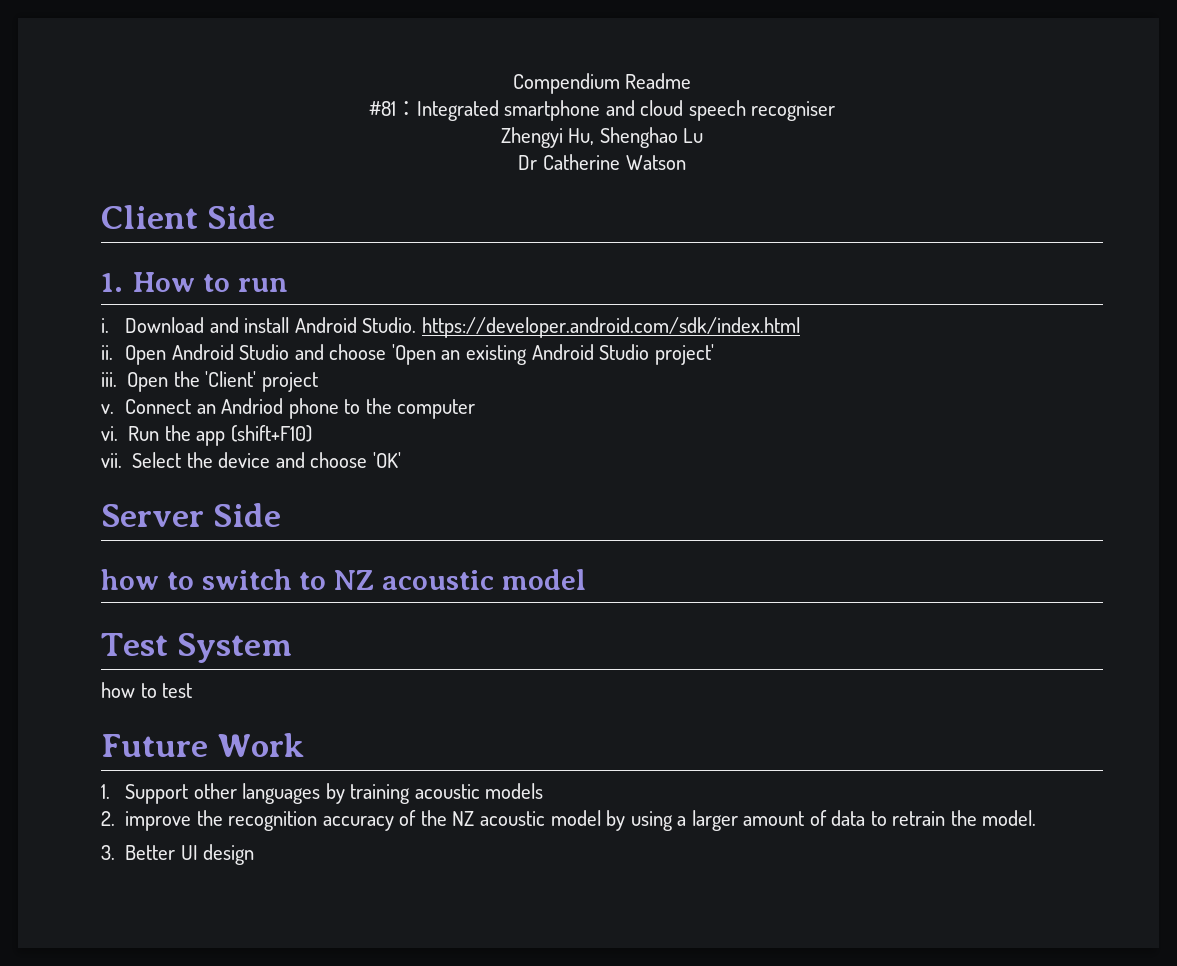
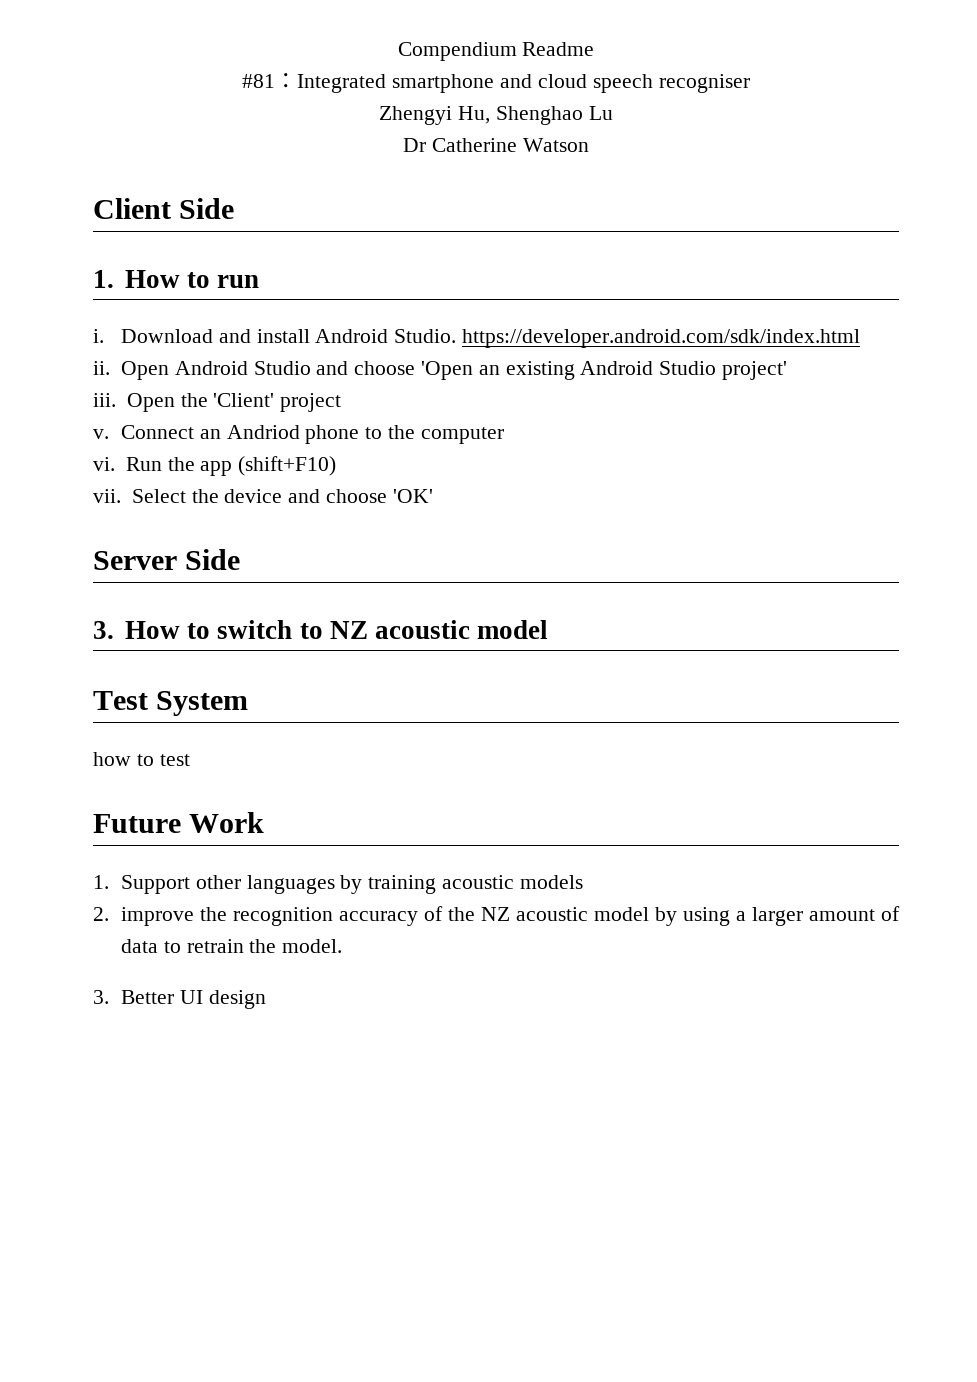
- how to switch to NZ acoustic model
+ 3. How to switch to NZ acoustic model

